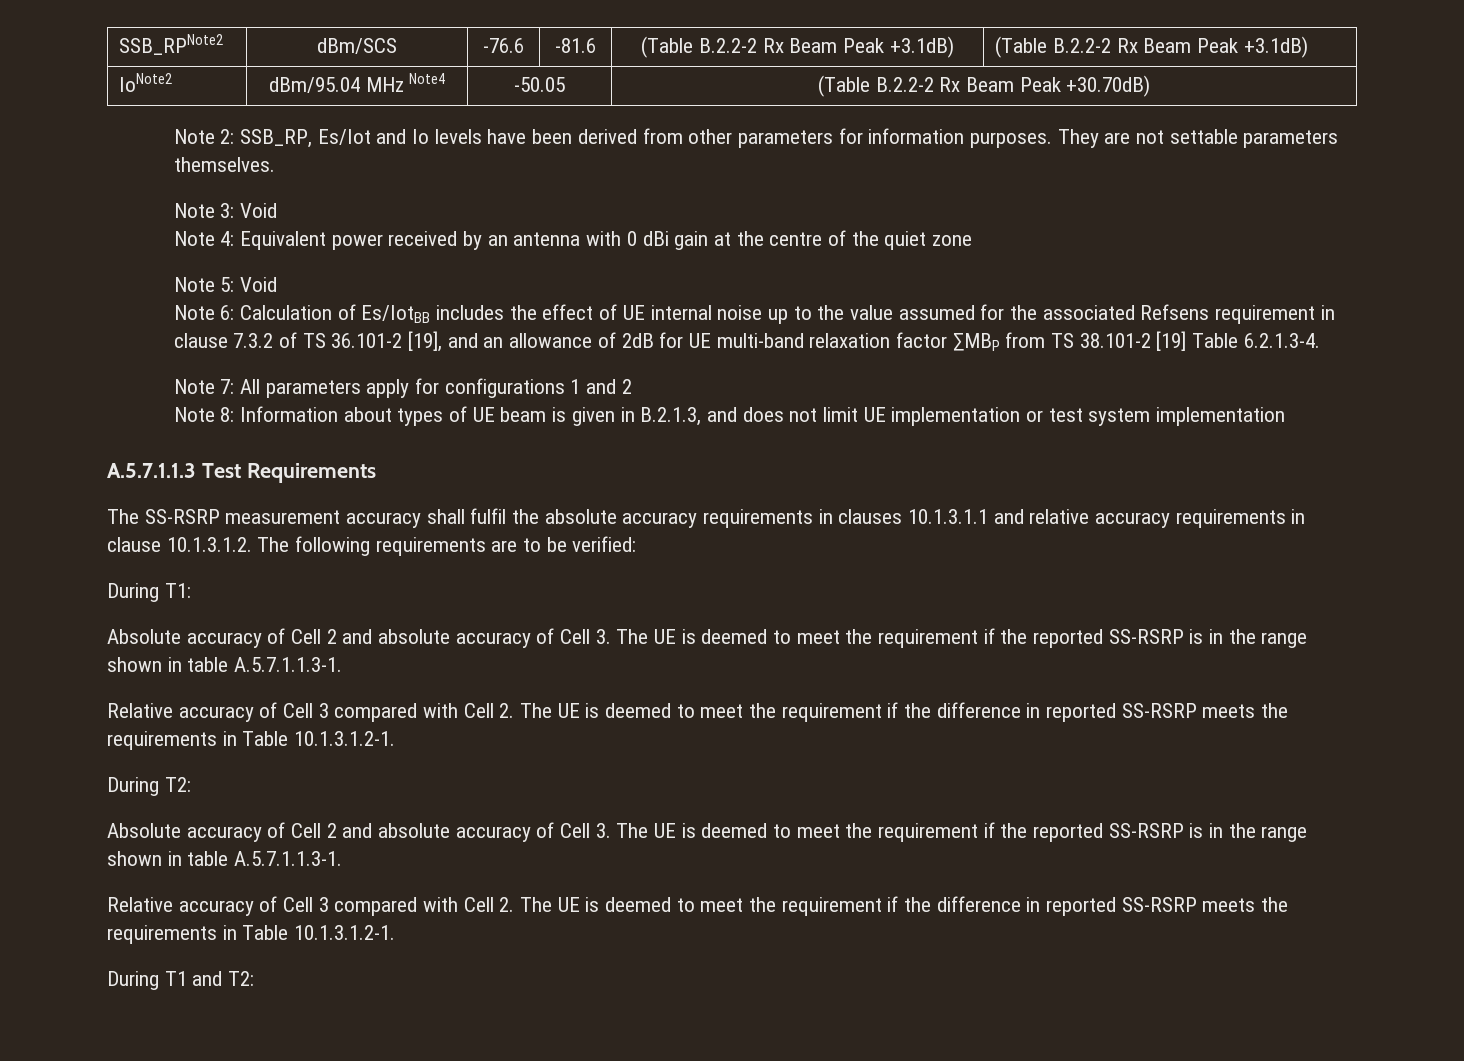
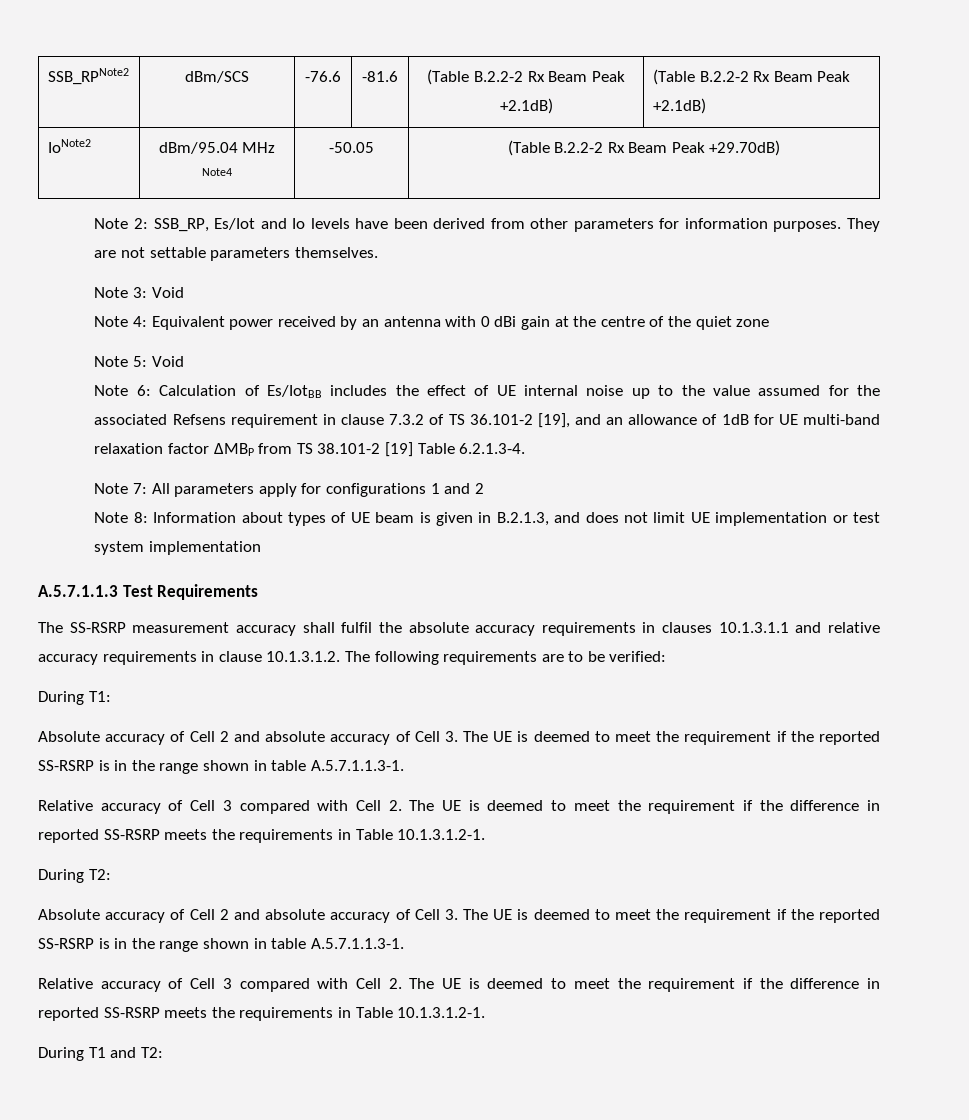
- SSB_RPNote2 | dBm/SCS | -76.6 | -81.6 | (Table B.2.2-2 Rx Beam Peak +3.1dB) | (Table B.2.2-2 Rx Beam Peak +3.1dB)
+ SSB_RPNote2 | dBm/SCS | -76.6 | -81.6 | (Table B.2.2-2 Rx Beam Peak +2.1dB) | (Table B.2.2-2 Rx Beam Peak +2.1dB)
- IoNote2 | dBm/95.04 MHz Note4 | -50.05 | (Table B.2.2-2 Rx Beam Peak +30.70dB)
+ IoNote2 | dBm/95.04 MHz Note4 | -50.05 | (Table B.2.2-2 Rx Beam Peak +29.70dB)
- Note 6: Calculation of Es/IotBB includes the effect of UE internal noise up to the value assumed for the associated Refsens requirement in clause 7.3.2 of TS 36.101-2 [19], and an allowance of 2dB for UE multi-band relaxation factor ∑MBP from TS 38.101-2 [19] Table 6.2.1.3-4.
+ Note 6: Calculation of Es/IotBB includes the effect of UE internal noise up to the value assumed for the associated Refsens requirement in clause 7.3.2 of TS 36.101-2 [19], and an allowance of 1dB for UE multi-band relaxation factor ΔMBP from TS 38.101-2 [19] Table 6.2.1.3-4.

